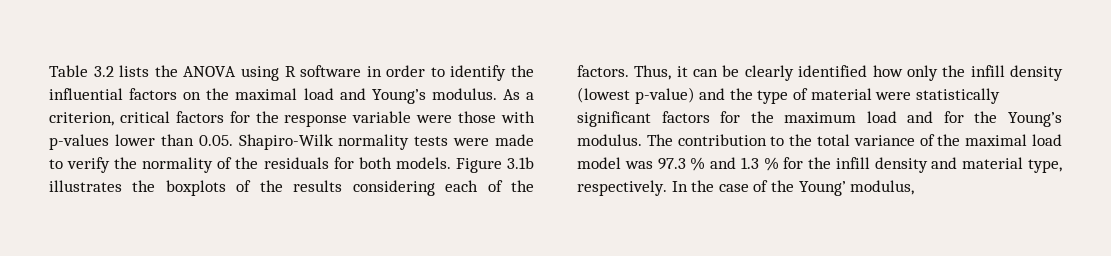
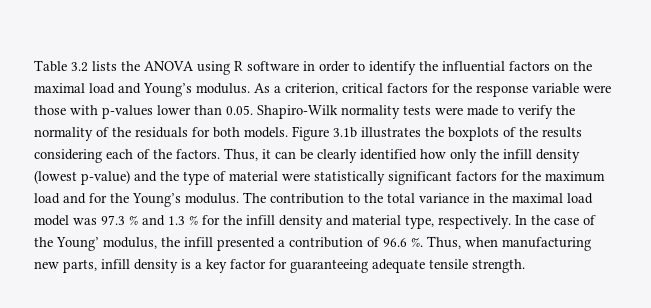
- The contribution to the total variance of the maximal load model was 97.3 % and 1.3 % for the infill density and material type, respectively.
+ The contribution to the total variance in the maximal load model was 97.3 % and 1.3 % for the infill density and material type, respectively.
- In the case of the Young’ modulus,
+ In the case of the Young’ modulus, the infill presented a contribution of 96.6 %. Thus, when manufacturing new parts, infill density is a key factor for guaranteeing adequate tensile strength.

